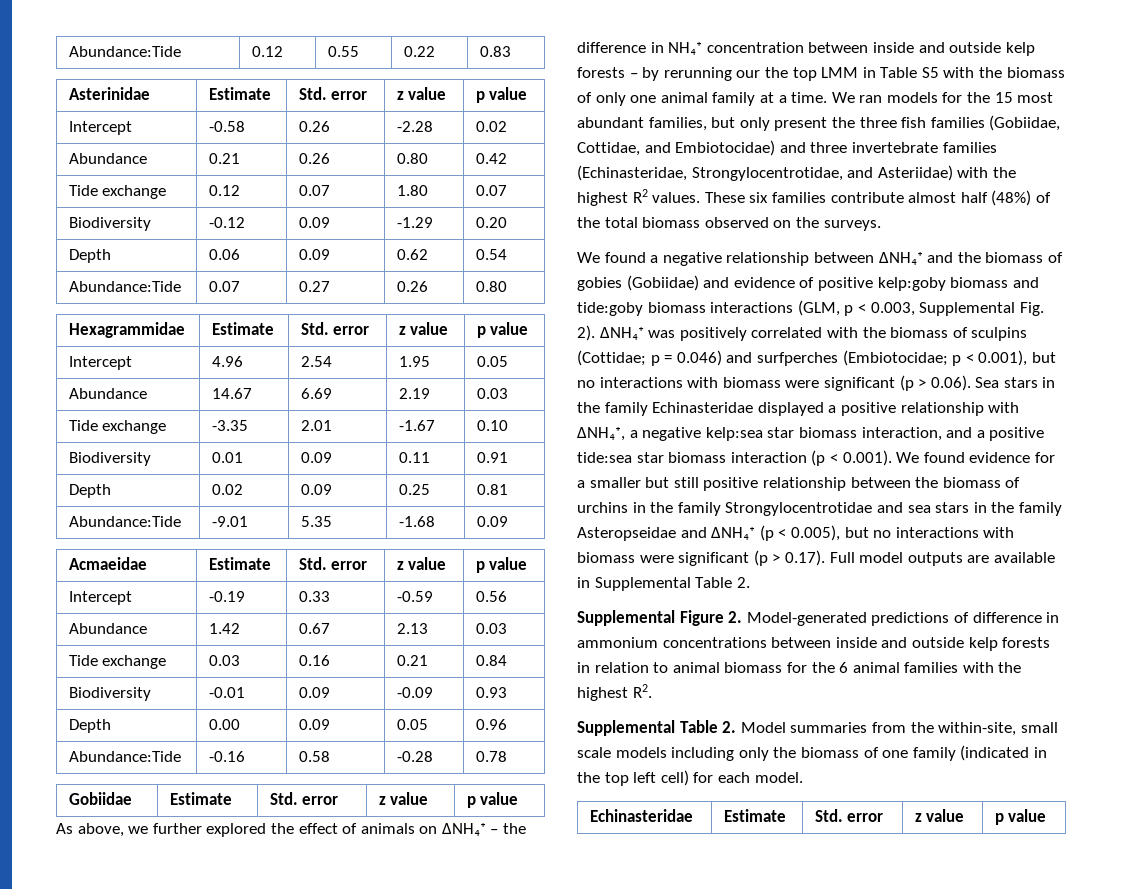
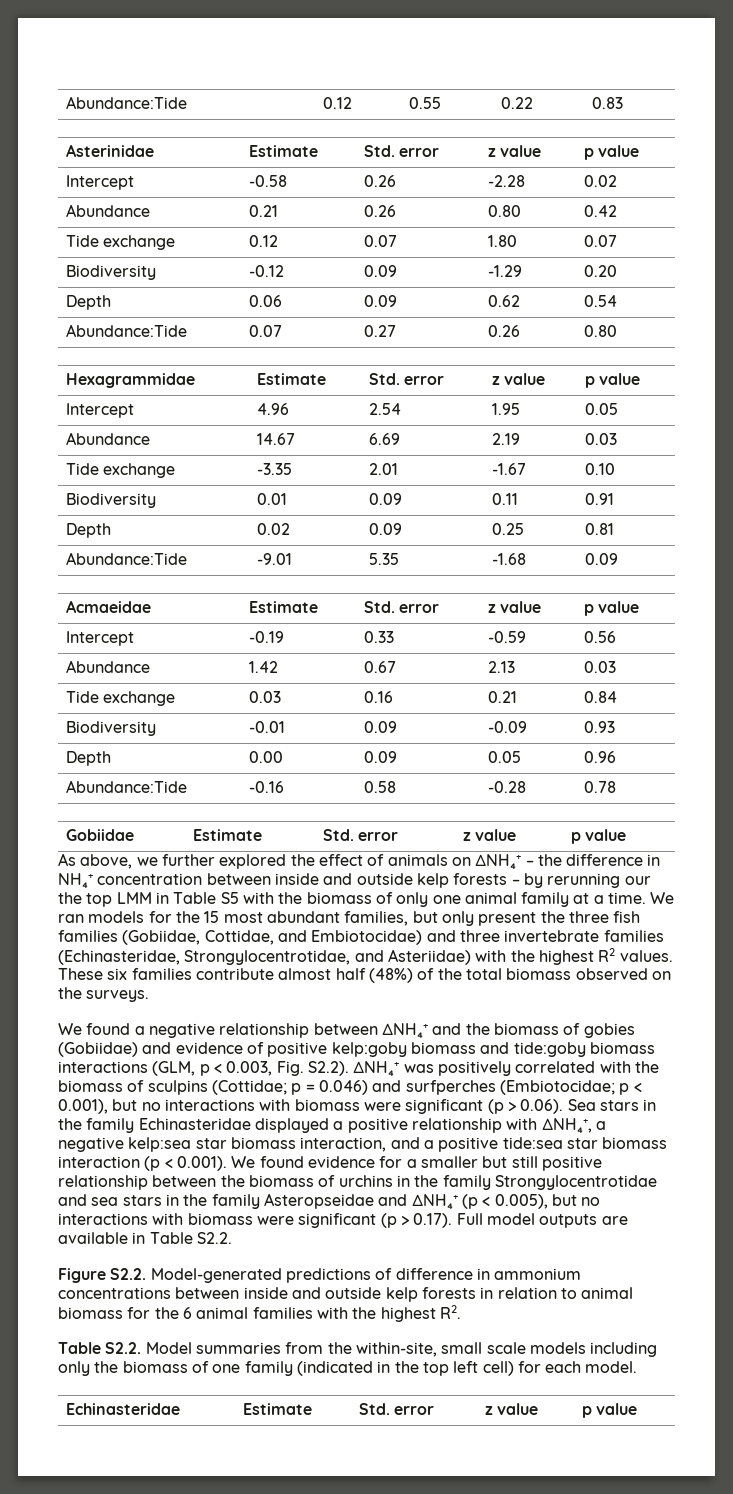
- We found a negative relationship between ∆NH₄⁺ and the biomass of gobies (Gobiidae) and evidence of positive kelp:goby biomass and tide:goby biomass interactions (GLM, p < 0.003, Supplemental Fig. 2). ∆NH₄⁺ was positively correlated with the biomass of sculpins (Cottidae;
+ We found a negative relationship between ∆NH₄⁺ and the biomass of gobies (Gobiidae) and evidence of positive kelp:goby biomass and tide:goby biomass interactions (GLM, p < 0.003, Fig. S2.2). ∆NH₄⁺ was positively correlated with the biomass of sculpins (Cottidae;
- p < 0.001), but no interactions with biomass were significant (p > 0.06). Sea stars in the family Echinasteridae displayed a positive relationship with ∆NH₄⁺, a negative kelp:sea star biomass interaction, and a positive tide:sea star biomass interaction (p < 0.001). We found evidence for a smaller but still positive relationship between the biomass of urchins in the family Strongylocentrotidae and sea stars in the family Asteropseidae and ∆NH₄⁺ (p < 0.005), but no interactions with biomass were significant (p > 0.17). Full model outputs are available in Supplemental Table 2.
- Supplemental Figure 2. Model-generated predictions of difference in ammonium concentrations between inside and outside kelp forests in relation to animal biomass for the 6 animal families with the highest R2.
+ p < 0.001), but no interactions with biomass were significant (p > 0.06). Sea stars in the family Echinasteridae displayed a positive relationship with ∆NH₄⁺, a negative kelp:sea star biomass interaction, and a positive tide:sea star biomass interaction (p < 0.001). We found evidence for a smaller but still positive relationship between the biomass of urchins in the family Strongylocentrotidae and sea stars in the family Asteropseidae and ∆NH₄⁺ (p < 0.005), but no interactions with biomass were significant (p > 0.17). Full model outputs are available in Table S2.2.
+ Figure S2.2. Model-generated predictions of difference in ammonium concentrations between inside and outside kelp forests in relation to animal biomass for the 6 animal families with the highest R2.
- Supplemental Table 2. Model summaries from the within-site, small scale models including only the biomass of one family (indicated in the top left cell) for each model.
+ Table S2.2. Model summaries from the within-site, small scale models including only the biomass of one family (indicated in the top left cell) for each model.

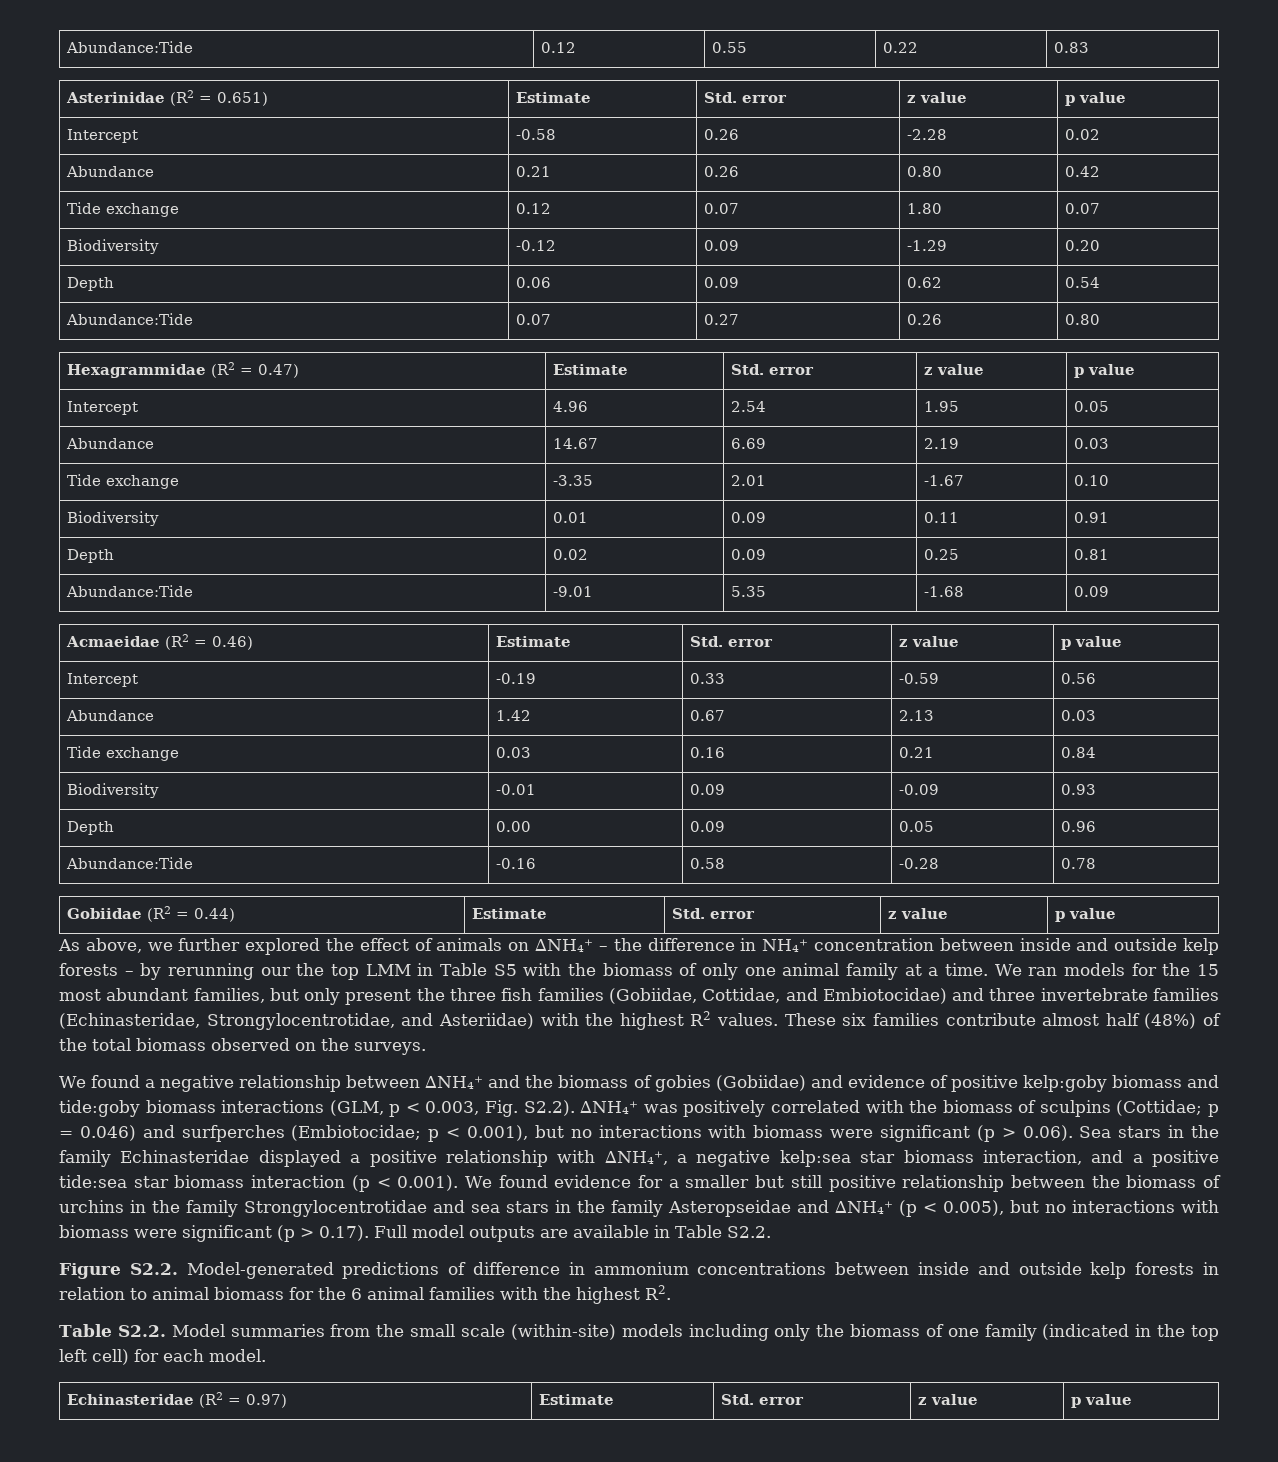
- Asterinidae | Estimate | Std. error | z value | p value
+ Asterinidae (R2 = 0.651) | Estimate | Std. error | z value | p value
- Hexagrammidae | Estimate | Std. error | z value | p value
+ Hexagrammidae (R2 = 0.47) | Estimate | Std. error | z value | p value
- Acmaeidae | Estimate | Std. error | z value | p value
+ Acmaeidae (R2 = 0.46) | Estimate | Std. error | z value | p value
- Gobiidae | Estimate | Std. error | z value | p value
+ Gobiidae (R2 = 0.44) | Estimate | Std. error | z value | p value
- Table S2.2. Model summaries from the within-site, small scale models including only the biomass of one family (indicated in the top left cell) for each model.
+ Table S2.2. Model summaries from the small scale (within-site) models including only the biomass of one family (indicated in the top left cell) for each model.
- Echinasteridae | Estimate | Std. error | z value | p value
+ Echinasteridae (R2 = 0.97) | Estimate | Std. error | z value | p value

